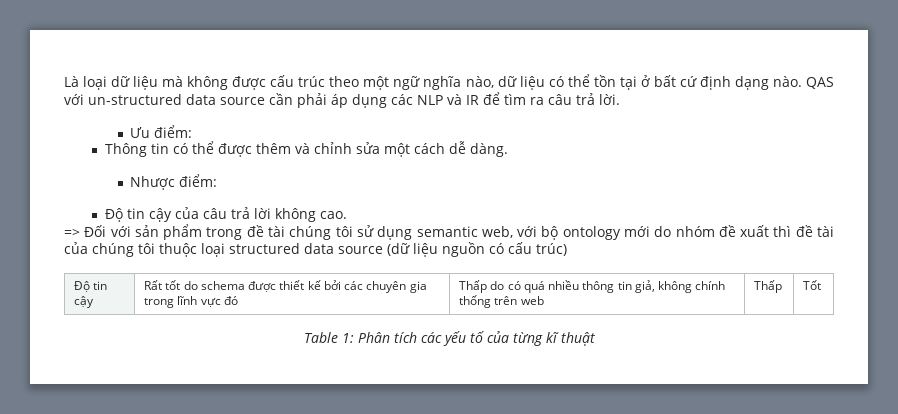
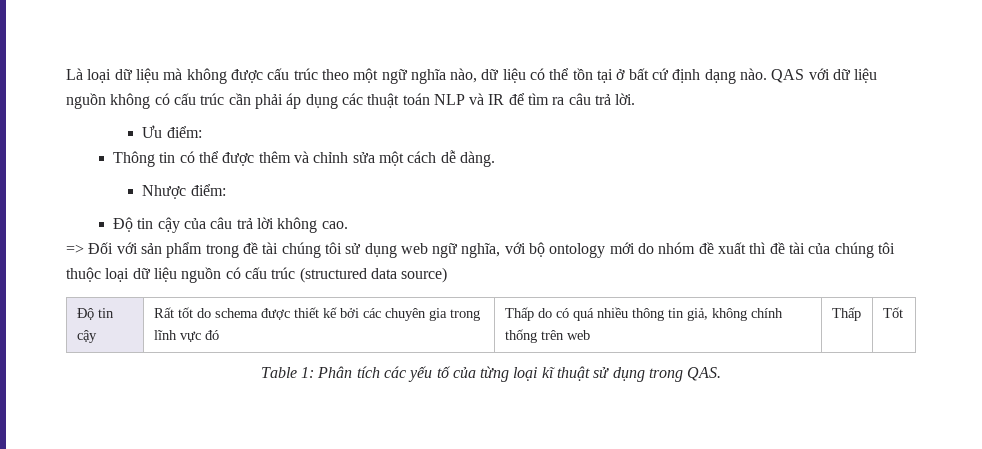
- QAS với un-structured data source cần phải áp dụng các NLP và IR để tìm ra câu trả lời.
+ QAS với dữ liệu nguồn không có cấu trúc cần phải áp dụng các thuật toán NLP và IR để tìm ra câu trả lời.
- => Đối với sản phẩm trong đề tài chúng tôi sử dụng semantic web, với bộ ontology mới do nhóm đề xuất thì đề tài của chúng tôi thuộc loại structured data source (dữ liệu nguồn có cấu trúc)
+ => Đối với sản phẩm trong đề tài chúng tôi sử dụng web ngữ nghĩa, với bộ ontology mới do nhóm đề xuất thì đề tài của chúng tôi thuộc loại dữ liệu nguồn có cấu trúc (structured data source)
- Table 1: Phân tích các yếu tố của từng kĩ thuật
+ Table 1: Phân tích các yếu tố của từng loại kĩ thuật sử dụng trong QAS.

